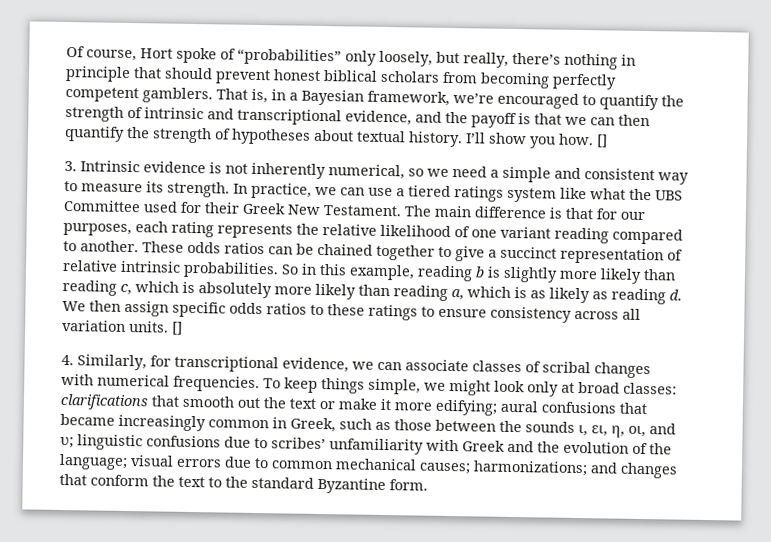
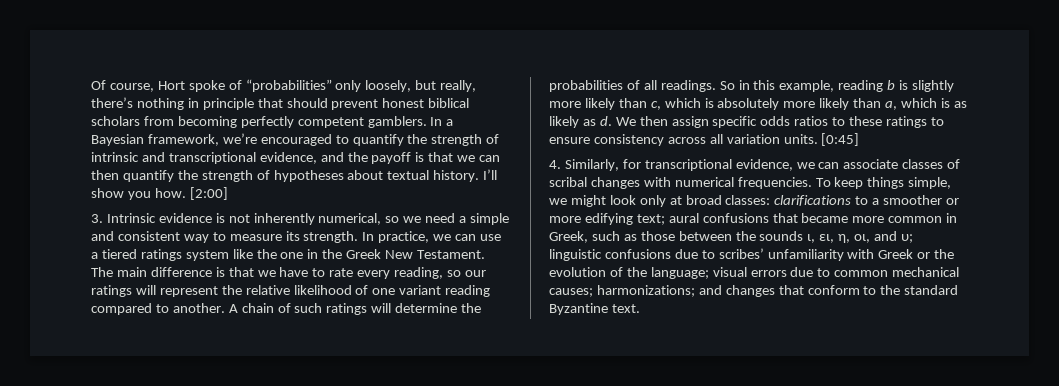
- That is, in a Bayesian framework, we’re encouraged to quantify the strength of intrinsic and transcriptional evidence, and the payoff is that we can then quantify the strength of hypotheses about textual history.
+ In a Bayesian framework, we’re encouraged to quantify the strength of intrinsic and transcriptional evidence, and the payoff is that we can then quantify the strength of hypotheses about textual history.
- I’ll show you how. []
+ I’ll show you how. [2:00]
- In practice, we can use a tiered ratings system like what the UBS Committee used for their Greek New Testament.
+ In practice, we can use a tiered ratings system like the one in the Greek New Testament.
- The main difference is that for our purposes, each rating represents the relative likelihood of one variant reading compared to another.
+ The main difference is that we have to rate every reading, so our ratings will represent the relative likelihood of one variant reading compared to another.
- These odds ratios can be chained together to give a succinct representation of relative intrinsic probabilities.
+ A chain of such ratings will determine the probabilities of all readings.
- So in this example, reading b is slightly more likely than reading c, which is absolutely more likely than reading a, which is as likely as reading d.
+ So in this example, reading b is slightly more likely than c, which is absolutely more likely than a, which is as likely as d.
- We then assign specific odds ratios to these ratings to ensure consistency across all variation units. []
+ We then assign specific odds ratios to these ratings to ensure consistency across all variation units. [0:45]
- To keep things simple, we might look only at broad classes: clarifications that smooth out the text or make it more edifying; aural confusions that became increasingly common in Greek, such as those between the sounds ι, ει, η, οι, and υ; linguistic confusions due to scribes’ unfamiliarity with Greek and the evolution of the language; visual errors due to common mechanical causes; harmonizations; and changes that conform the text to the standard Byzantine form.
+ To keep things simple, we might look only at broad classes: clarifications to a smoother or more edifying text; aural confusions that became more common in Greek, such as those between the sounds ι, ει, η, οι, and υ; linguistic confusions due to scribes’ unfamiliarity with Greek or the evolution of the language; visual errors due to common mechanical causes; harmonizations; and changes that conform to the standard Byzantine text.

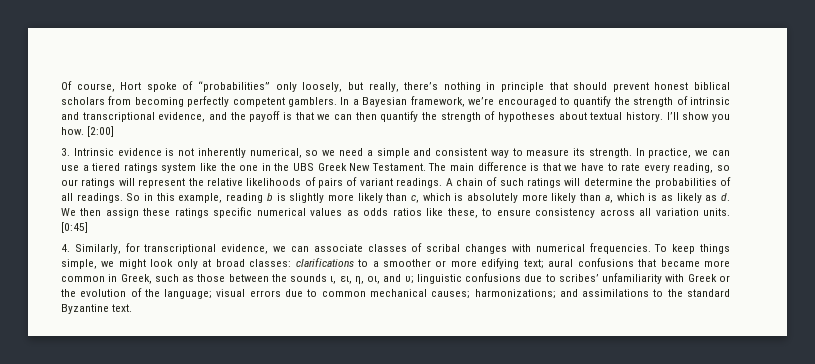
- In practice, we can use a tiered ratings system like the one in the Greek New Testament.
+ In practice, we can use a tiered ratings system like the one in the UBS Greek New Testament.
- The main difference is that we have to rate every reading, so our ratings will represent the relative likelihood of one variant reading compared to another.
+ The main difference is that we have to rate every reading, so our ratings will represent the relative likelihoods of pairs of variant readings.
- We then assign specific odds ratios to these ratings to ensure consistency across all variation units.
+ We then assign these ratings specific numerical values as odds ratios like these, to ensure consistency across all variation units.
- and changes that conform to the standard Byzantine text.
+ and assimilations to the standard Byzantine text.

